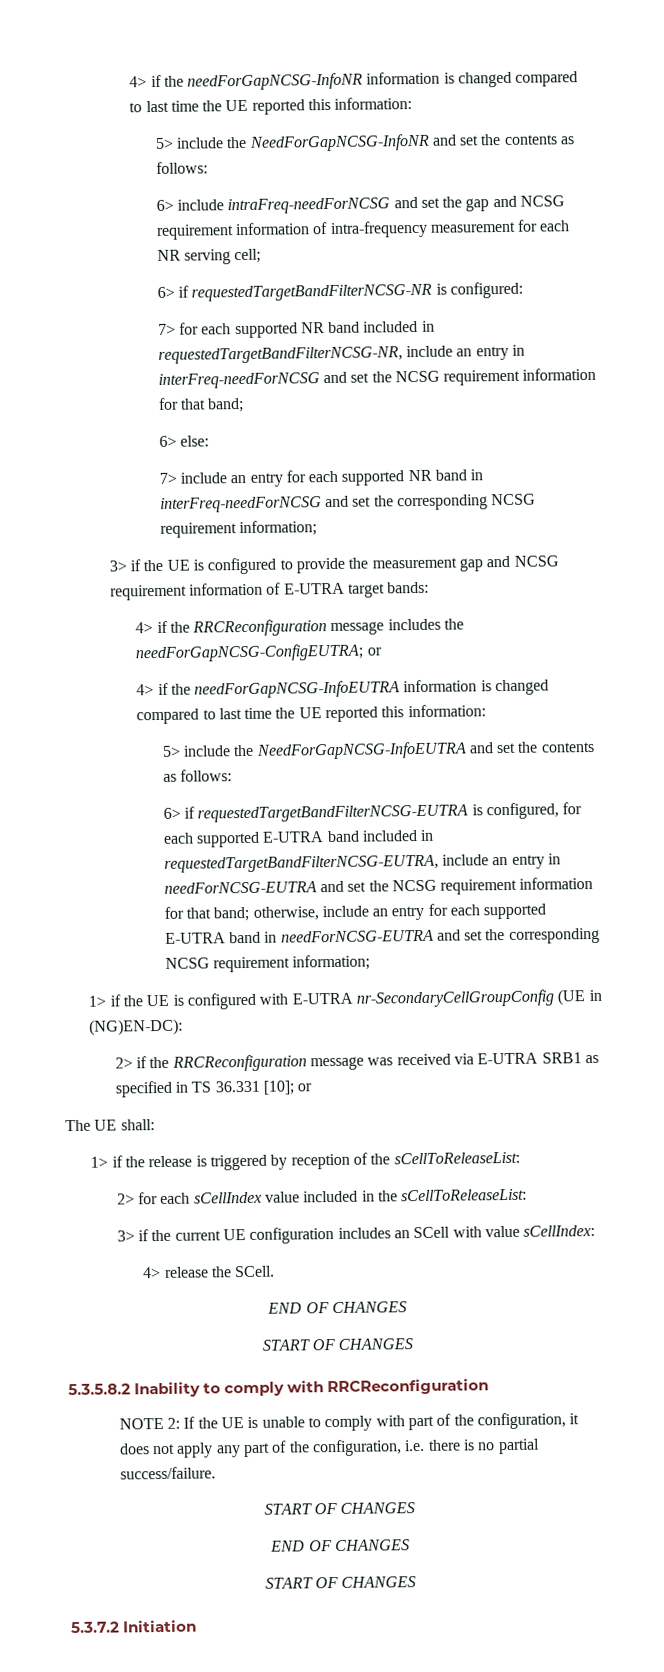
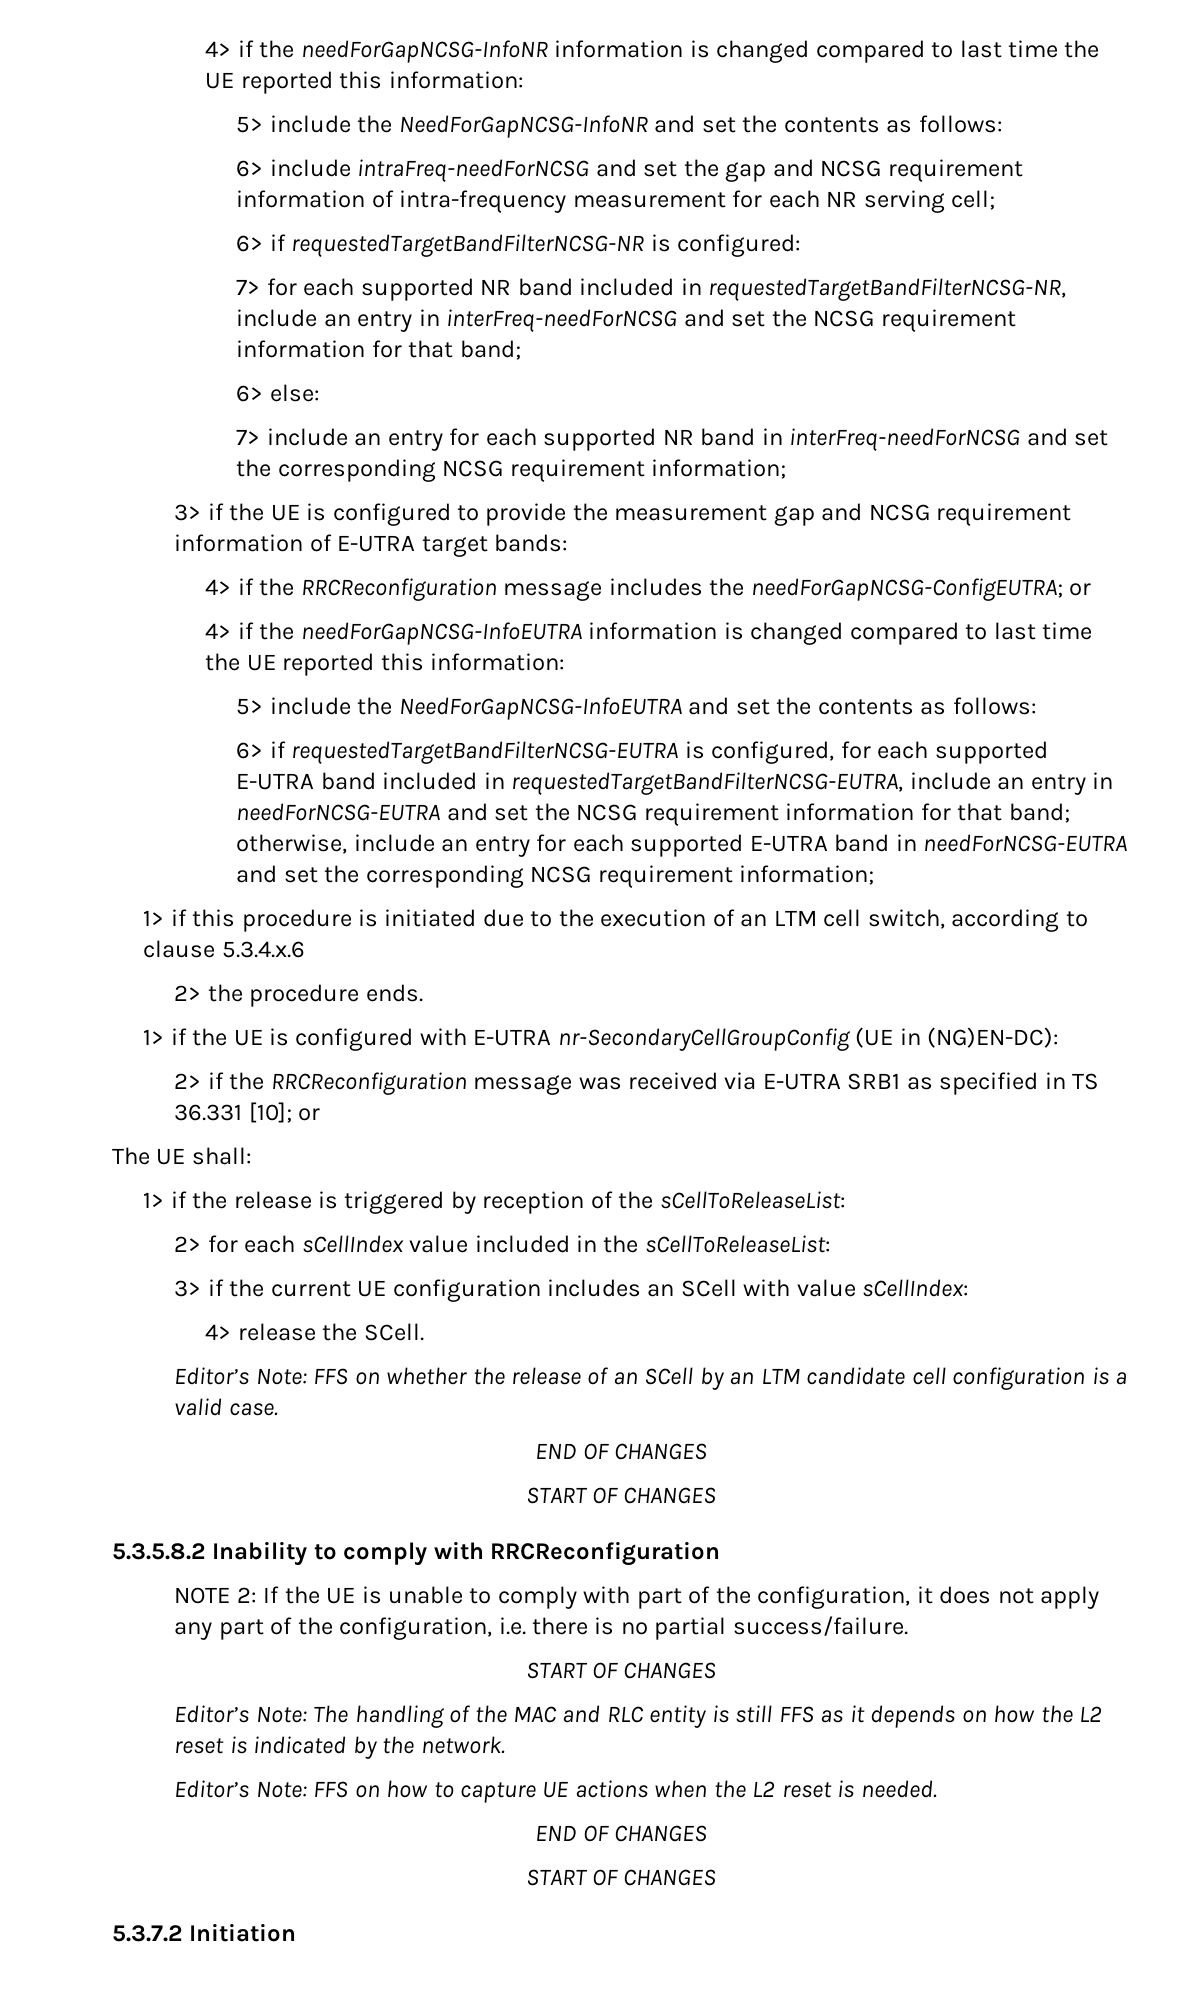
+ 1> if this procedure is initiated due to the execution of an LTM cell switch, according to clause 5.3.4.x.6
+ 2> the procedure ends.
+ Editor’s Note: FFS on whether the release of an SCell by an LTM candidate cell configuration is a valid case.
+ Editor’s Note: The handling of the MAC and RLC entity is still FFS as it depends on how the L2 reset is indicated by the network.
+ Editor’s Note: FFS on how to capture UE actions when the L2 reset is needed.

